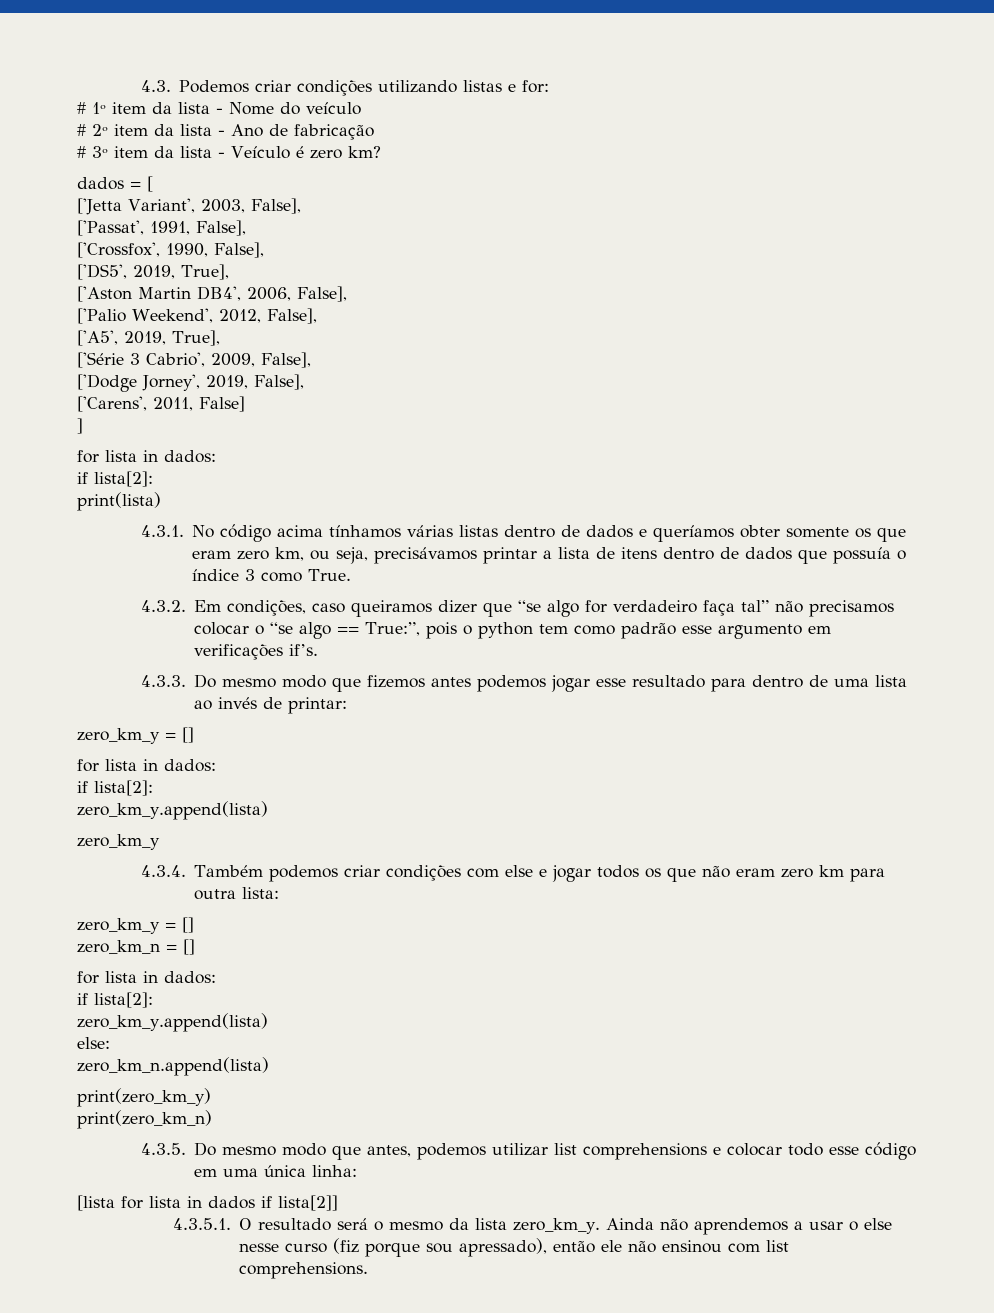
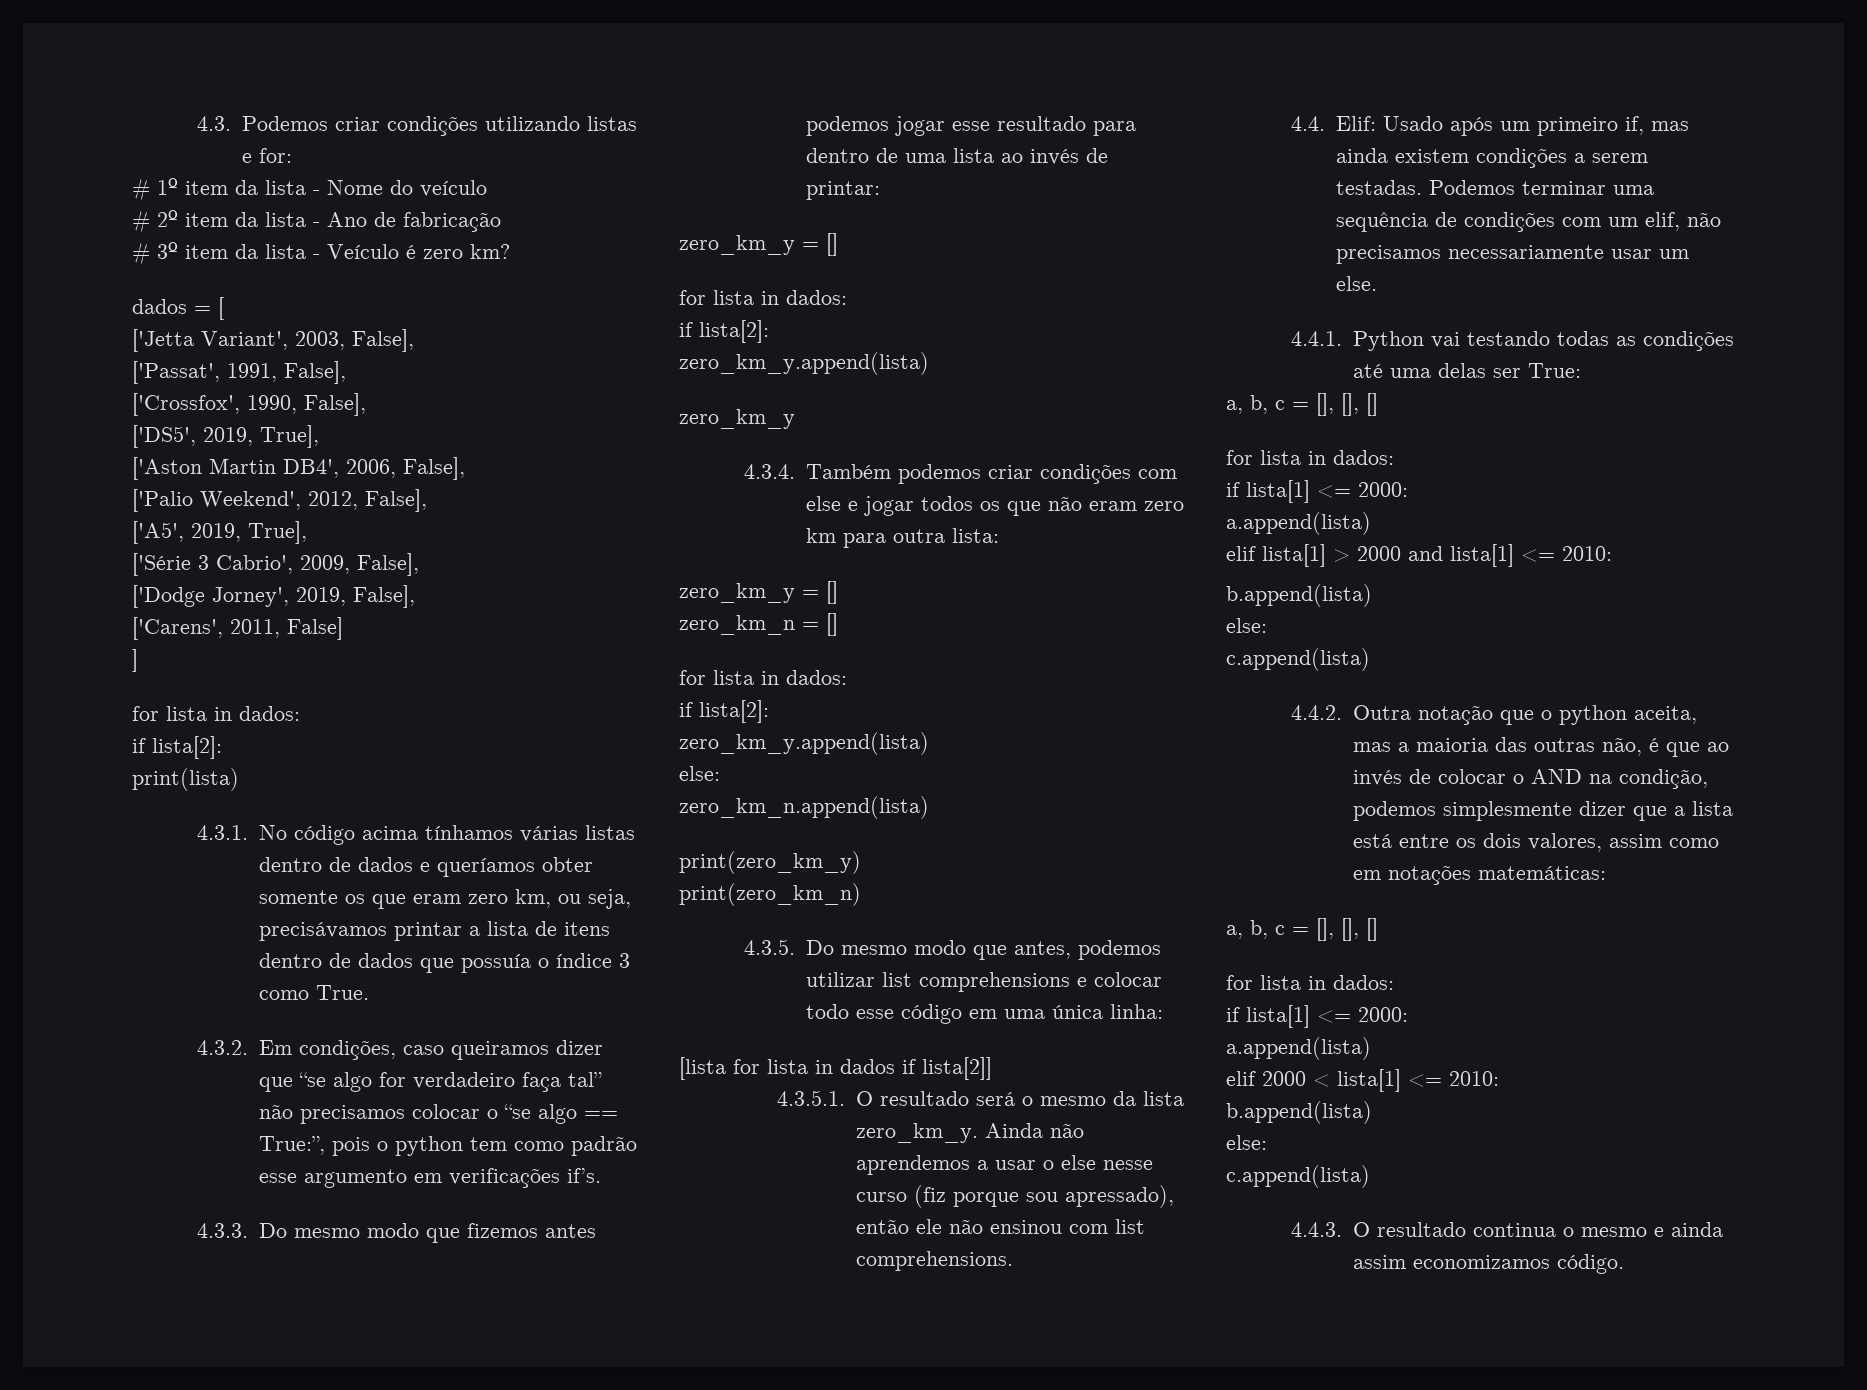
+ 4.4. Elif: Usado após um primeiro if, mas ainda existem condições a serem testadas. Podemos terminar uma sequência de condições com um elif, não precisamos necessariamente usar um else.
+ 4.4.1. Python vai testando todas as condições até uma delas ser True:
+ a, b, c = [], [], []
+ for lista in dados:
+ if lista[1] <= 2000:
+ a.append(lista)
+ elif lista[1] > 2000 and lista[1] <= 2010:
+ b.append(lista)
+ else:
+ c.append(lista)
+ 4.4.2. Outra notação que o python aceita, mas a maioria das outras não, é que ao invés de colocar o AND na condição, podemos simplesmente dizer que a lista está entre os dois valores, assim como em notações matemáticas:
+ a, b, c = [], [], []
+ for lista in dados:
+ if lista[1] <= 2000:
+ a.append(lista)
+ elif 2000 < lista[1] <= 2010:
+ b.append(lista)
+ else:
+ c.append(lista)
+ 4.4.3. O resultado continua o mesmo e ainda assim economizamos código.

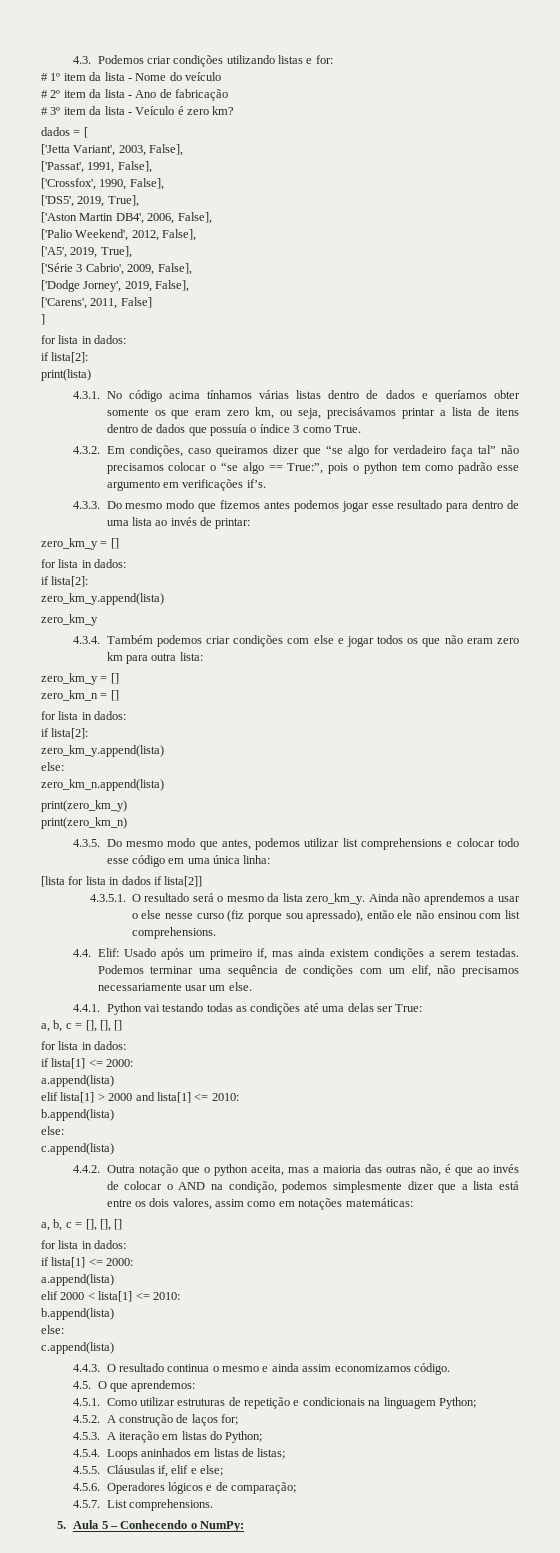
+ 4.5. O que aprendemos:
+ 4.5.1. Como utilizar estruturas de repetição e condicionais na linguagem Python;
+ 4.5.2. A construção de laços for;
+ 4.5.3. A iteração em listas do Python;
+ 4.5.4. Loops aninhados em listas de listas;
+ 4.5.5. Cláusulas if, elif e else;
+ 4.5.6. Operadores lógicos e de comparação;
+ 4.5.7. List comprehensions.
+ 5. Aula 5 – Conhecendo o NumPy:

